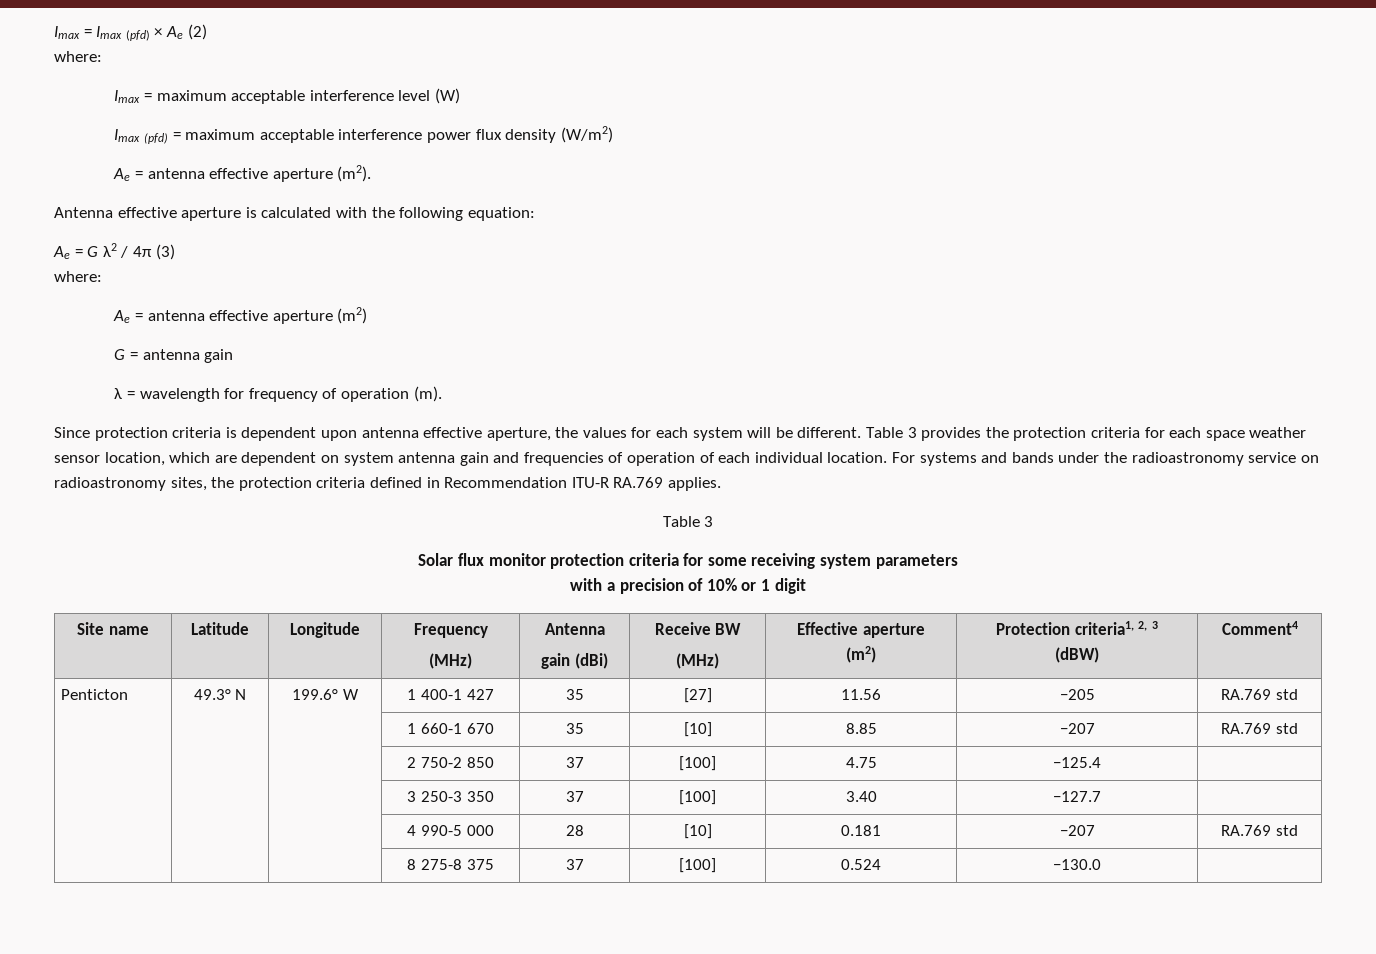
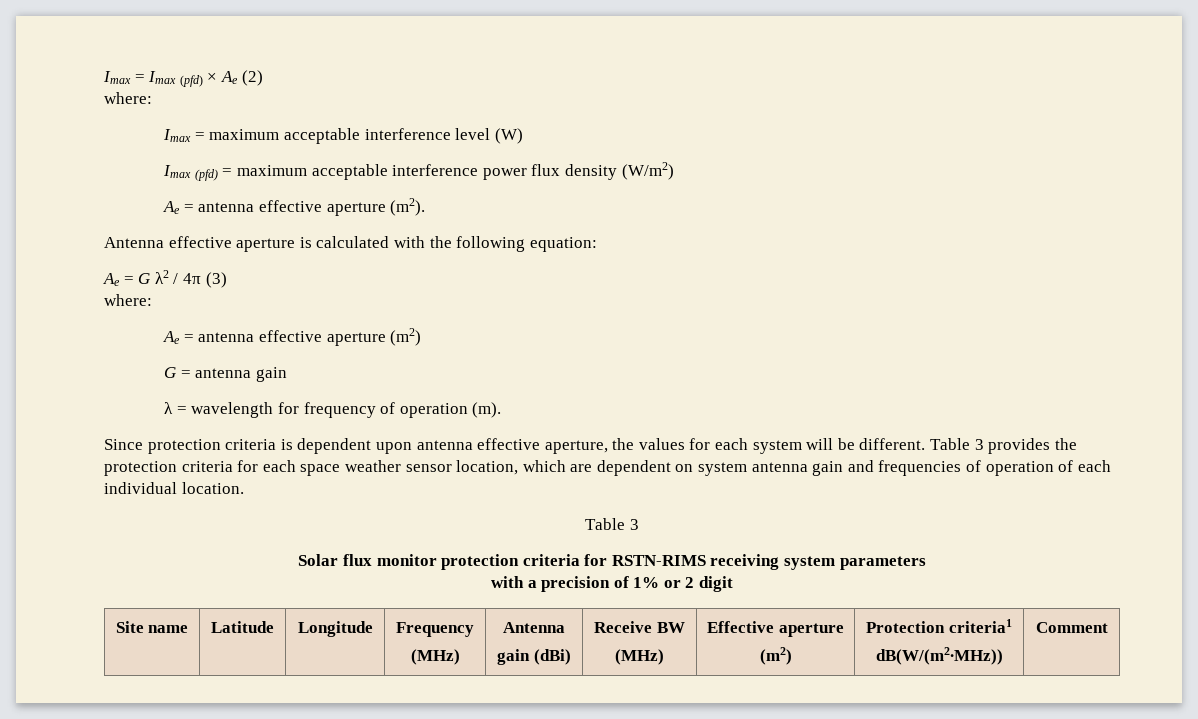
- For systems and bands under the radioastronomy service on radioastronomy sites, the protection criteria defined in Recommendation ITU-R RA.769 applies.
- Solar flux monitor protection criteria for some receiving system parameters
+ Solar flux monitor protection criteria for RSTN-RIMS receiving system parameters
- with a precision of 10% or 1 digit
+ with a precision of 1% or 2 digit
  Site name | Latitude | Longitude | Frequency
  (MHz) | Antenna
  gain (dBi) | Receive BW
  (MHz) | Effective aperture
- (m2) | Protection criteria1, 2, 3
- (dBW) | Comment4
- Penticton | 49.3° N | 199.6° W | 1 400-1 427 | 35 | [27] | 11.56 | −205 | RA.769 std
- | | | 1 660-1 670 | 35 | [10] | 8.85 | −207 | RA.769 std
- | | | 2 750-2 850 | 37 | [100] | 4.75 | −125.4 |
- | | | 3 250-3 350 | 37 | [100] | 3.40 | −127.7 |
- | | | 4 990-5 000 | 28 | [10] | 0.181 | −207 | RA.769 std
- | | | 8 275-8 375 | 37 | [100] | 0.524 | −130.0 |
+ (m2) | Protection criteria1
+ dB(W/(m2∙MHz)) | Comment

